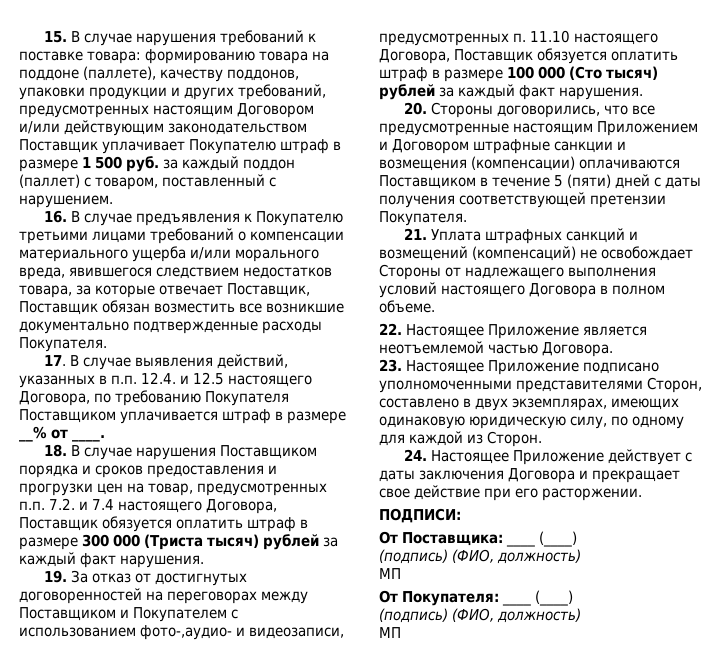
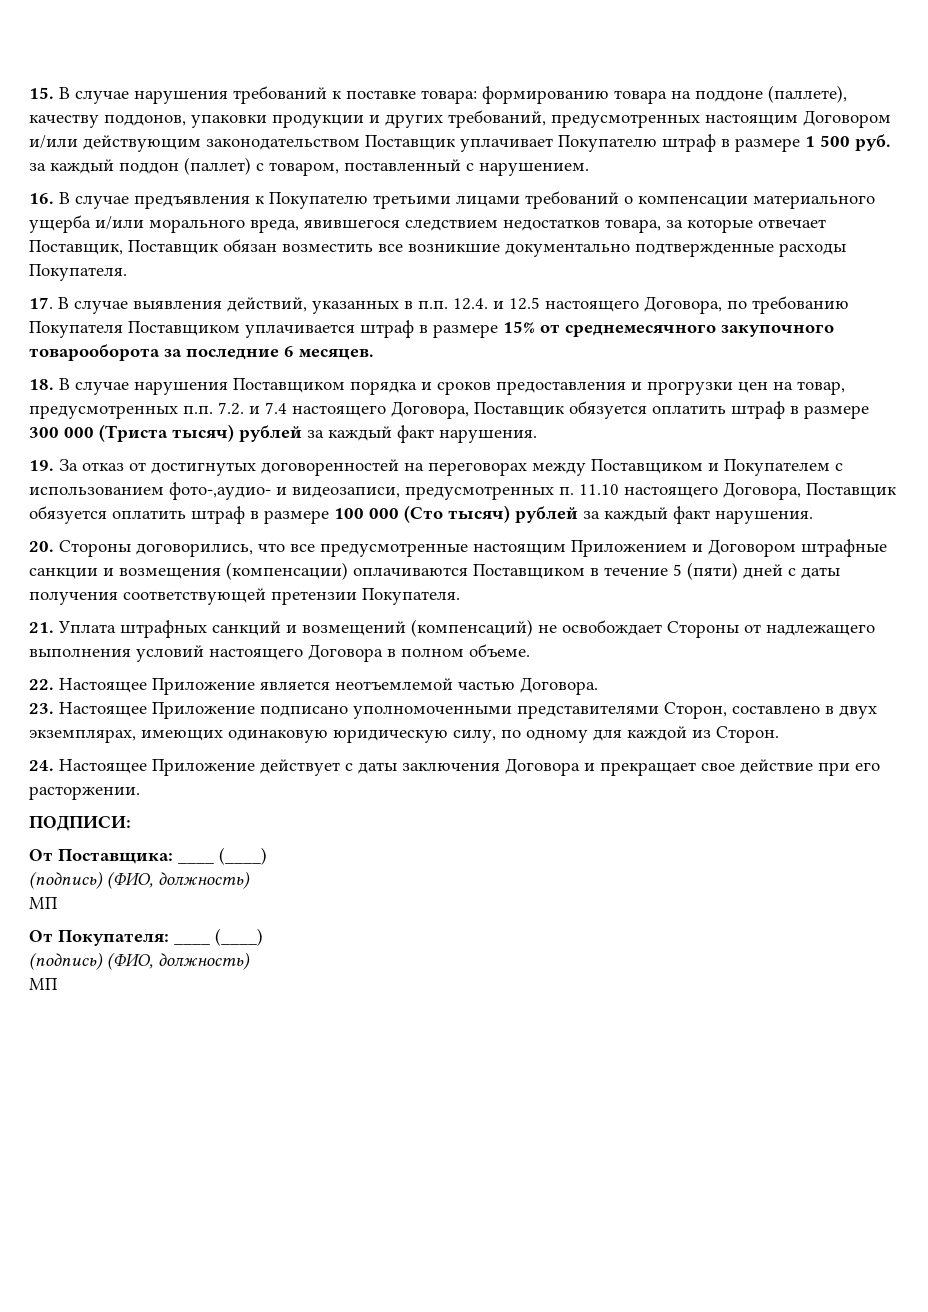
- 17. В случае выявления действий, указанных в п.п. 12.4. и 12.5 настоящего Договора, по требованию Покупателя Поставщиком уплачивается штраф в размере __% от ____.
+ 17. В случае выявления действий, указанных в п.п. 12.4. и 12.5 настоящего Договора, по требованию Покупателя Поставщиком уплачивается штраф в размере 15% от среднемесячного закупочного товарооборота за последние 6 месяцев.

